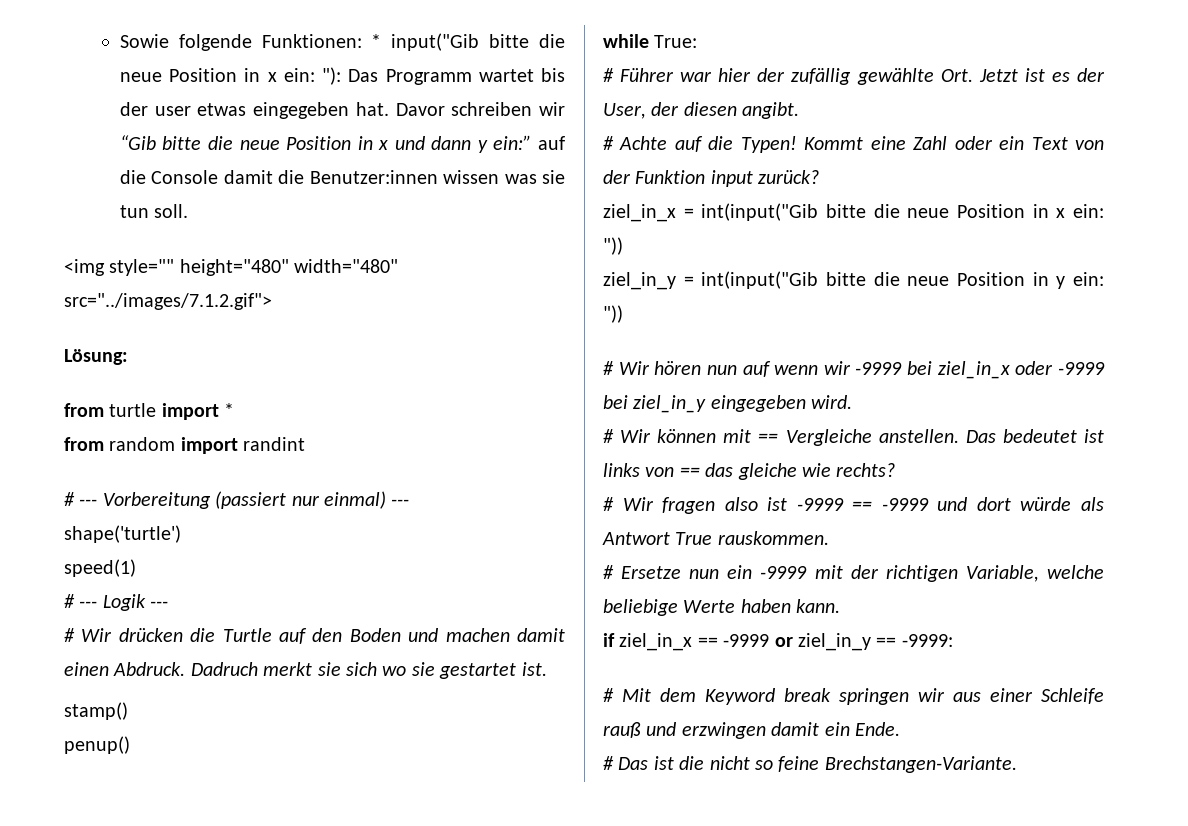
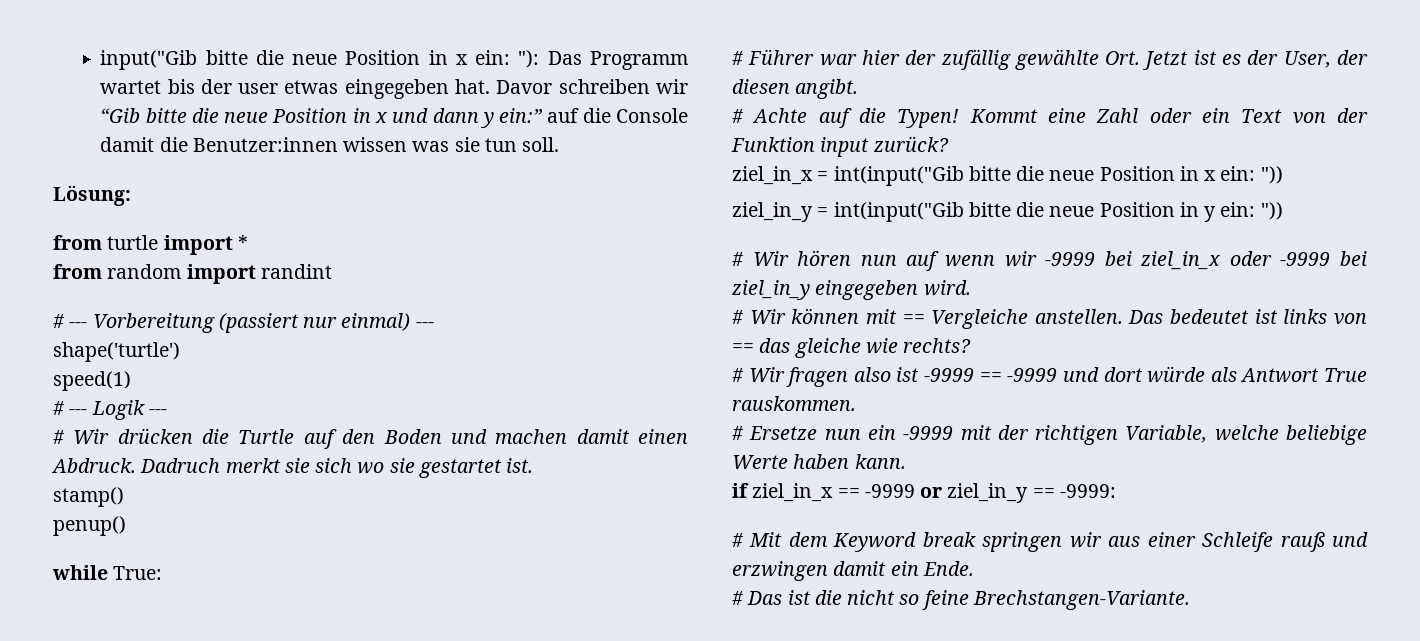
- Sowie folgende Funktionen: * input("Gib bitte die neue Position in x ein: "): Das Programm wartet bis der user etwas eingegeben hat.
+ input("Gib bitte die neue Position in x ein: "): Das Programm wartet bis der user etwas eingegeben hat.
- <img style="" height="480" width="480" src="../images/7.1.2.gif">

